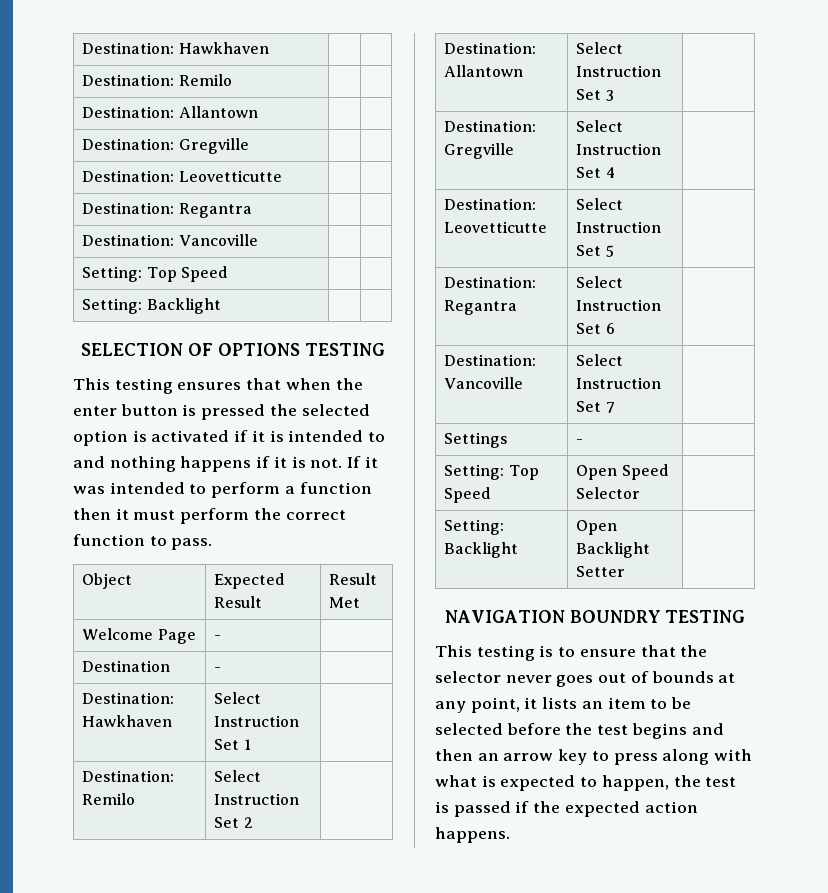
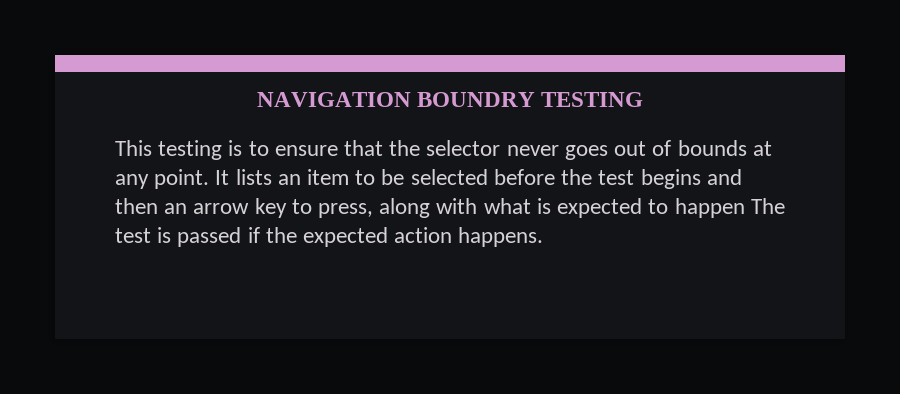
- Destination: Hawkhaven | |
- Destination: Remilo | |
- Destination: Allantown | |
- Destination: Gregville | |
- Destination: Leovetticutte | |
- Destination: Regantra | |
- Destination: Vancoville | |
- Setting: Top Speed | |
- Setting: Backlight | |
- SELECTION OF OPTIONS TESTING
- This testing ensures that when the enter button is pressed the selected option is activated if it is intended to and nothing happens if it is not. If it was intended to perform a function then it must perform the correct function to pass.
- Object | Expected Result | Result Met
- Welcome Page | - |
- Destination | - |
- Destination: Hawkhaven | Select Instruction Set 1 |
- Destination: Remilo | Select Instruction Set 2 |
- Destination: Allantown | Select Instruction Set 3 |
- Destination: Gregville | Select Instruction Set 4 |
- Destination: Leovetticutte | Select Instruction Set 5 |
- Destination: Regantra | Select Instruction Set 6 |
- Destination: Vancoville | Select Instruction Set 7 |
- Settings | - |
- Setting: Top Speed | Open Speed Selector |
- Setting: Backlight | Open Backlight Setter |
- This testing is to ensure that the selector never goes out of bounds at any point, it lists an item to be selected before the test begins and then an arrow key to press along with what is expected to happen, the test is passed if the expected action happens.
+ This testing is to ensure that the selector never goes out of bounds at any point. It lists an item to be selected before the test begins and then an arrow key to press, along with what is expected to happen The test is passed if the expected action happens.

